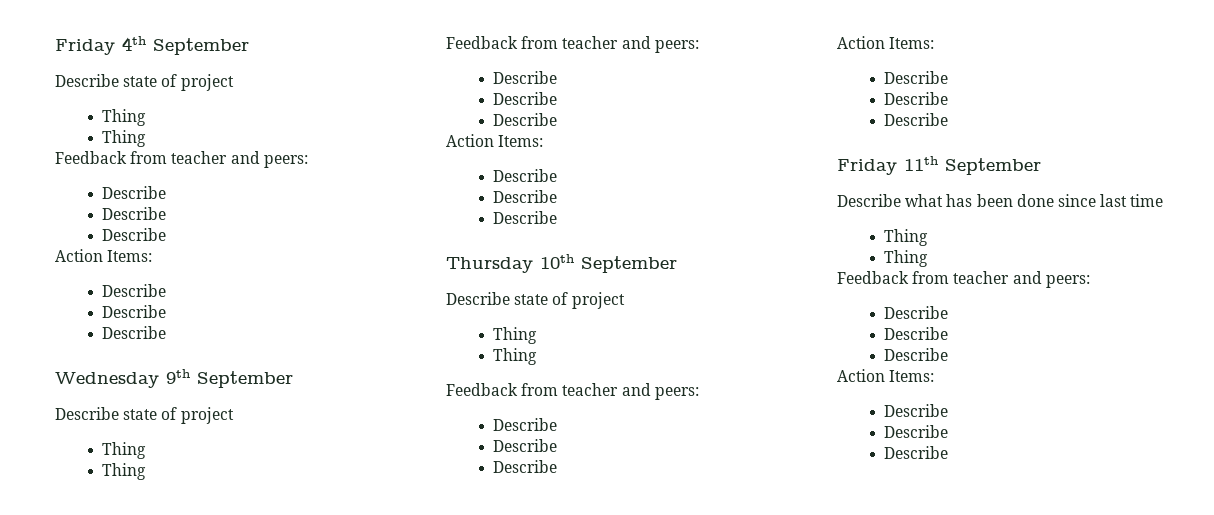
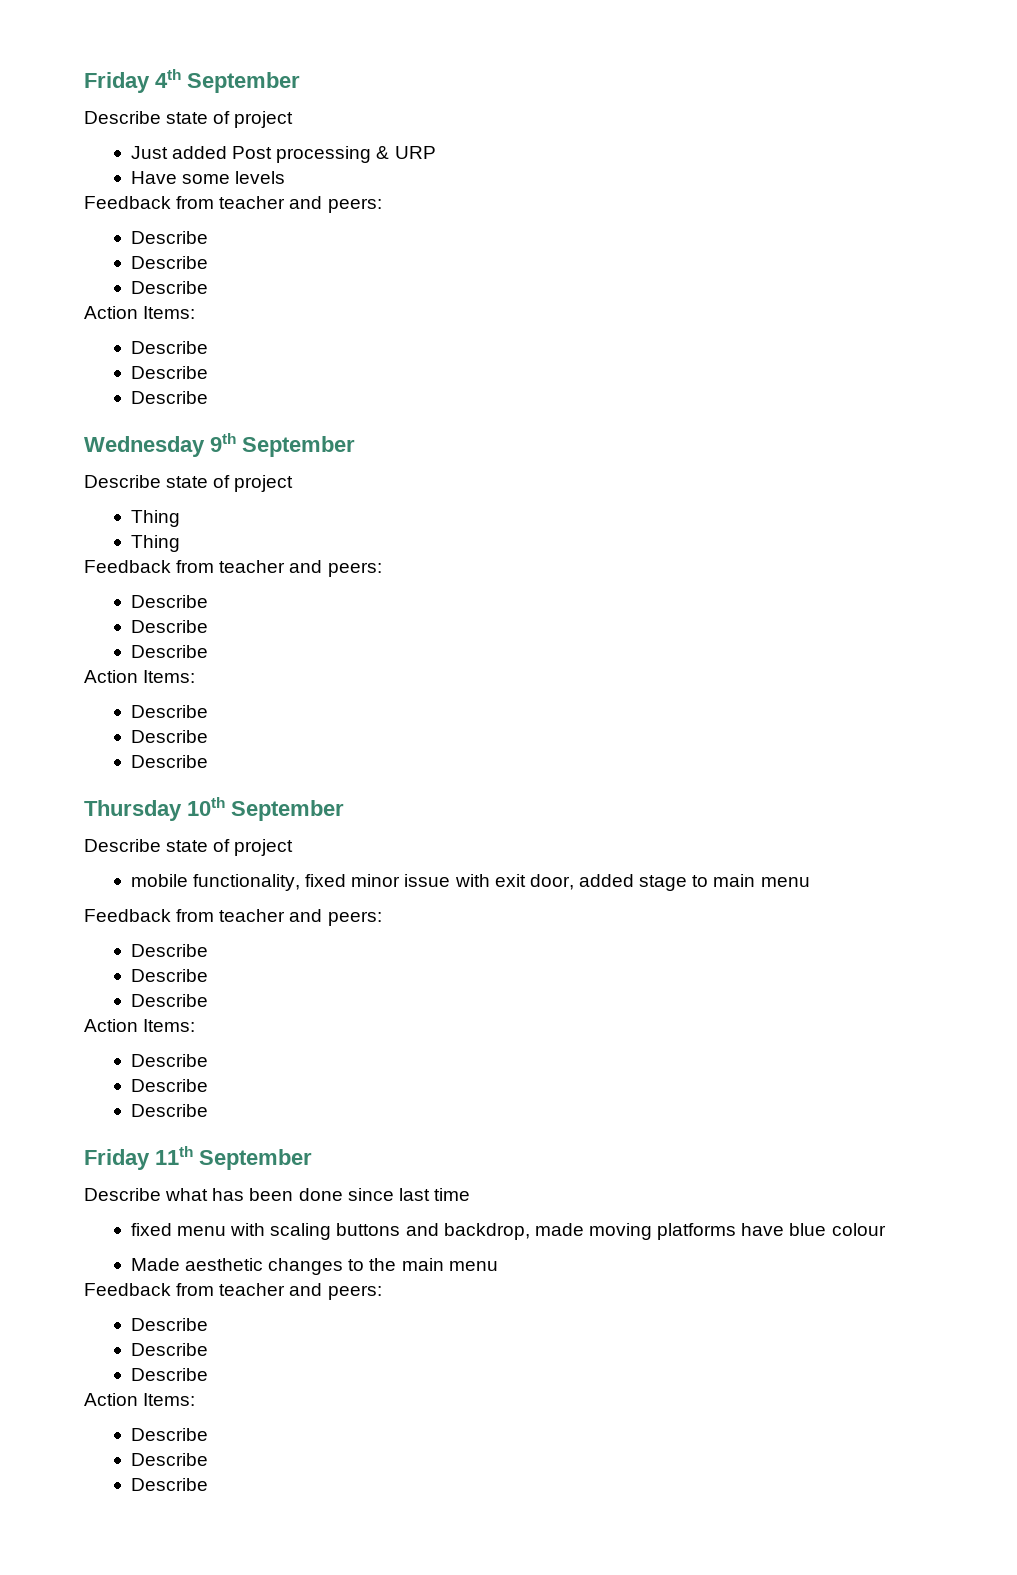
  Friday 4th September
  Describe state of project
- Thing
- Thing
+ Just added Post processing & URP
+ Have some levels
  Thursday 10th September
  Describe state of project
- Thing
- Thing
+ mobile functionality, fixed minor issue with exit door, added stage to main menu
  Describe what has been done since last time
- Thing
- Thing
+ fixed menu with scaling buttons and backdrop, made moving platforms have blue colour
+ Made aesthetic changes to the main menu

